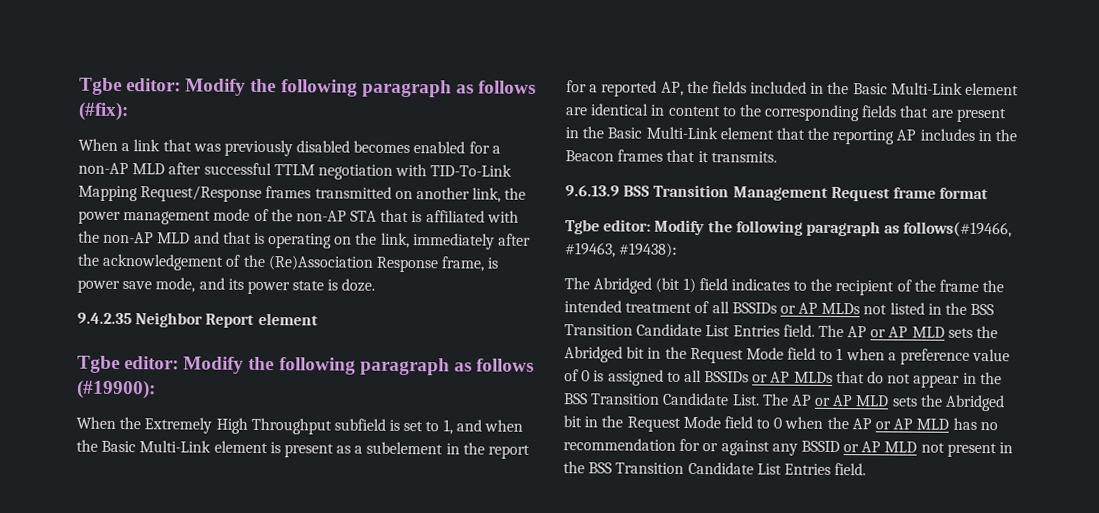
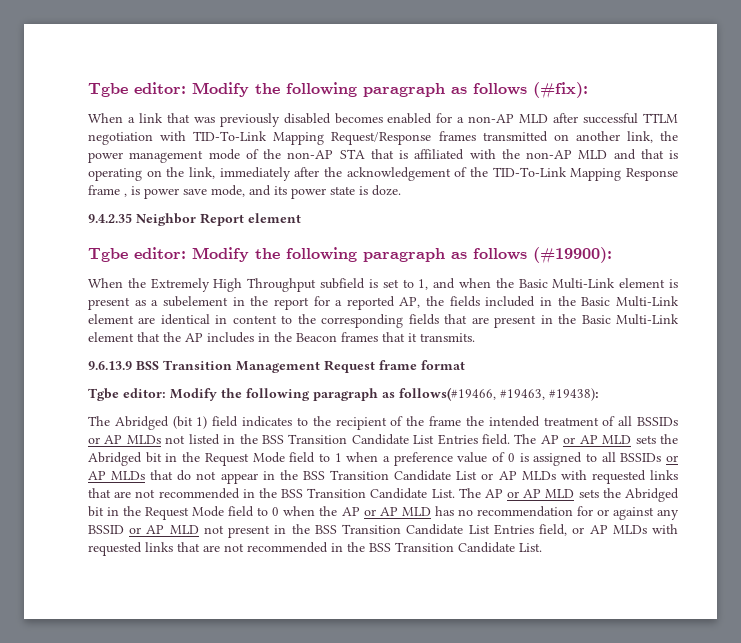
- When a link that was previously disabled becomes enabled for a non-AP MLD after successful TTLM negotiation with TID-To-Link Mapping Request/Response frames transmitted on another link, the power management mode of the non-AP STA that is affiliated with the non-AP MLD and that is operating on the link, immediately after the acknowledgement of the (Re)Association Response frame, is power save mode, and its power state is doze.
+ When a link that was previously disabled becomes enabled for a non-AP MLD after successful TTLM negotiation with TID-To-Link Mapping Request/Response frames transmitted on another link, the power management mode of the non-AP STA that is affiliated with the non-AP MLD and that is operating on the link, immediately after the acknowledgement of the TID-To-Link Mapping Response frame , is power save mode, and its power state is doze.
- When the Extremely High Throughput subfield is set to 1, and when the Basic Multi-Link element is present as a subelement in the report for a reported AP, the fields included in the Basic Multi-Link element are identical in content to the corresponding fields that are present in the Basic Multi-Link element that the reporting AP includes in the Beacon frames that it transmits.
+ When the Extremely High Throughput subfield is set to 1, and when the Basic Multi-Link element is present as a subelement in the report for a reported AP, the fields included in the Basic Multi-Link element are identical in content to the corresponding fields that are present in the Basic Multi-Link element that the AP includes in the Beacon frames that it transmits.
- The AP or AP MLD sets the Abridged bit in the Request Mode field to 1 when a preference value of 0 is assigned to all BSSIDs or AP MLDs that do not appear in the BSS Transition Candidate List.
+ The AP or AP MLD sets the Abridged bit in the Request Mode field to 1 when a preference value of 0 is assigned to all BSSIDs or AP MLDs that do not appear in the BSS Transition Candidate List or AP MLDs with requested links that are not recommended in the BSS Transition Candidate List.
- The AP or AP MLD sets the Abridged bit in the Request Mode field to 0 when the AP or AP MLD has no recommendation for or against any BSSID or AP MLD not present in the BSS Transition Candidate List Entries field.
+ The AP or AP MLD sets the Abridged bit in the Request Mode field to 0 when the AP or AP MLD has no recommendation for or against any BSSID or AP MLD not present in the BSS Transition Candidate List Entries field, or AP MLDs with requested links that are not recommended in the BSS Transition Candidate List.

